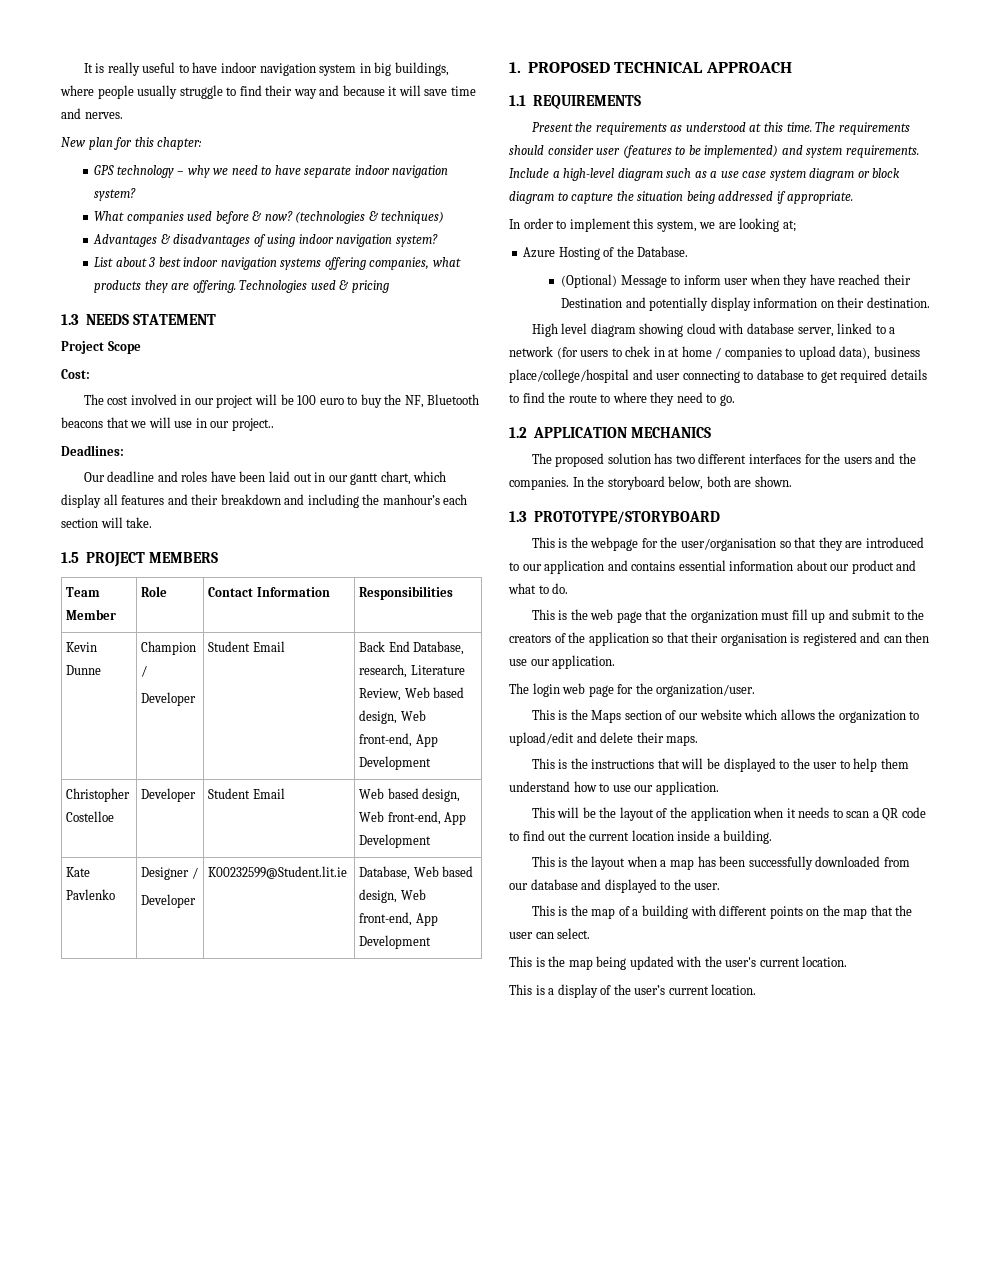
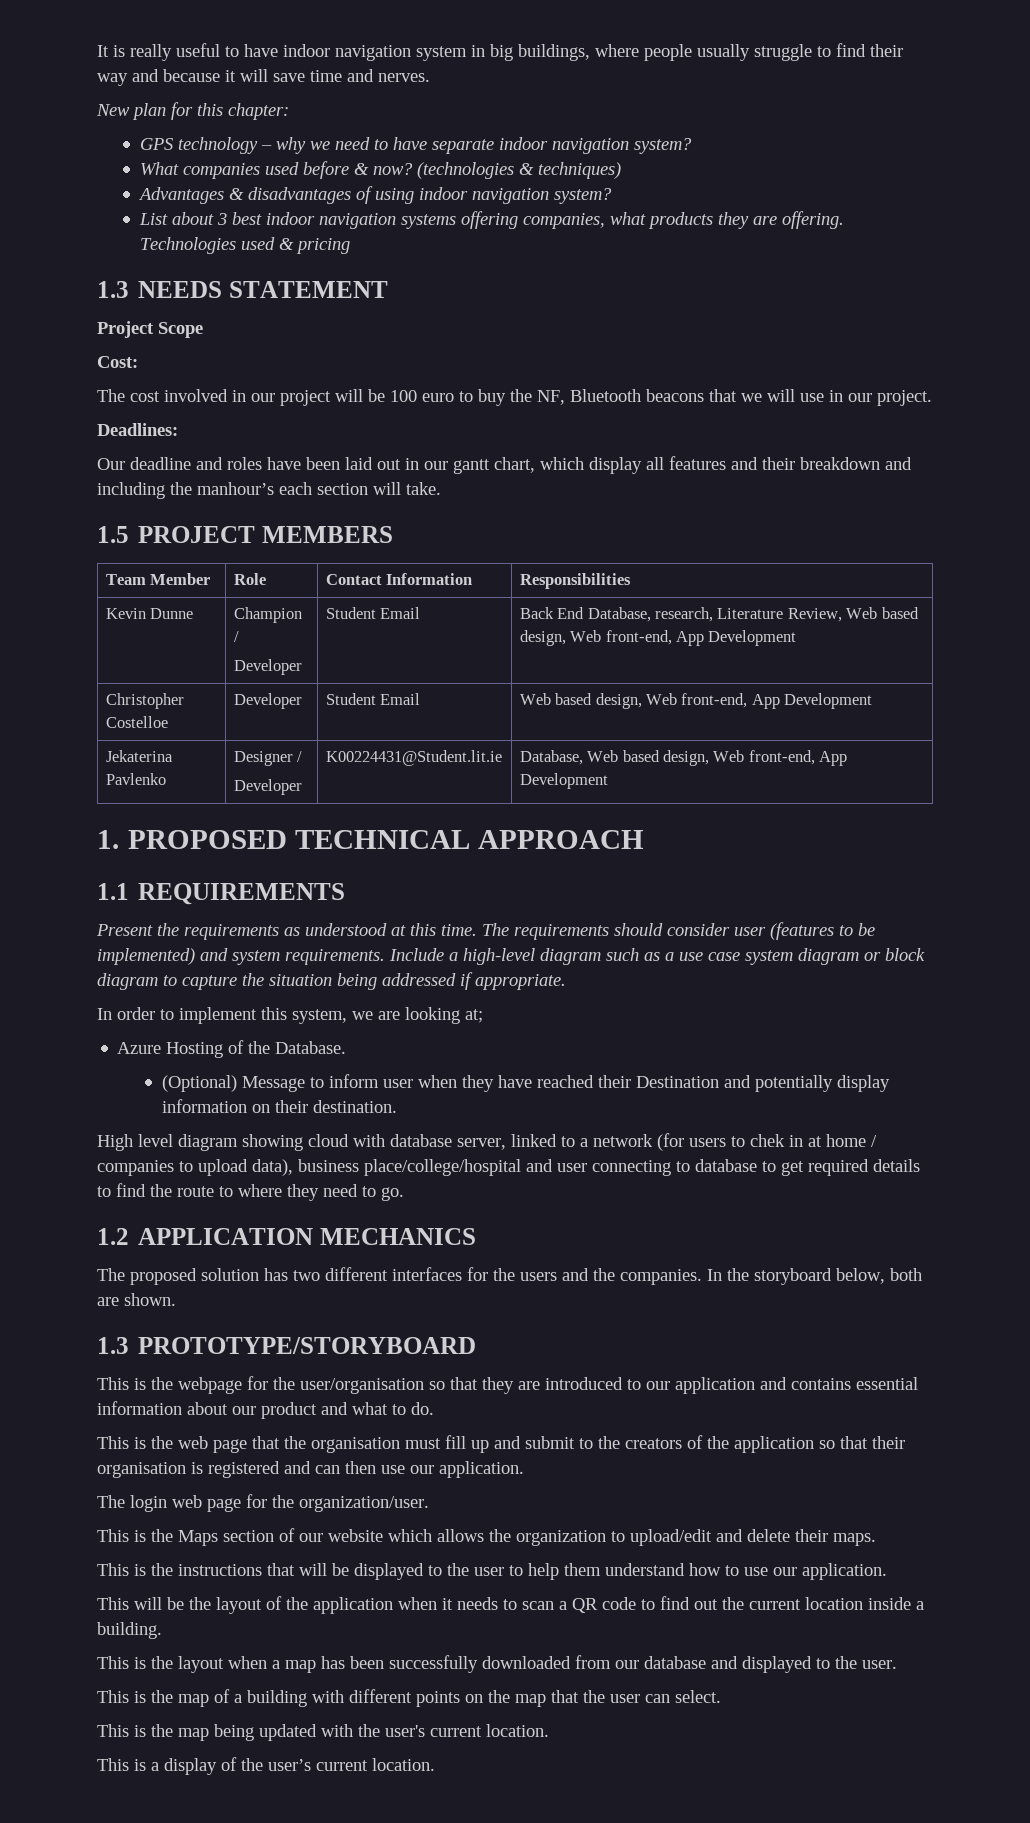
- The cost involved in our project will be 100 euro to buy the NF, Bluetooth beacons that we will use in our project..
+ The cost involved in our project will be 100 euro to buy the NF, Bluetooth beacons that we will use in our project.
- Kate Pavlenko | Designer /
- Developer | K00232599@Student.lit.ie | Database, Web based design, Web front-end, App Development
+ Jekaterina Pavlenko | Designer /
+ Developer | K00224431@Student.lit.ie | Database, Web based design, Web front-end, App Development
- This is the web page that the organization must fill up and submit to the creators of the application so that their organisation is registered and can then use our application.
+ This is the web page that the organisation must fill up and submit to the creators of the application so that their organisation is registered and can then use our application.

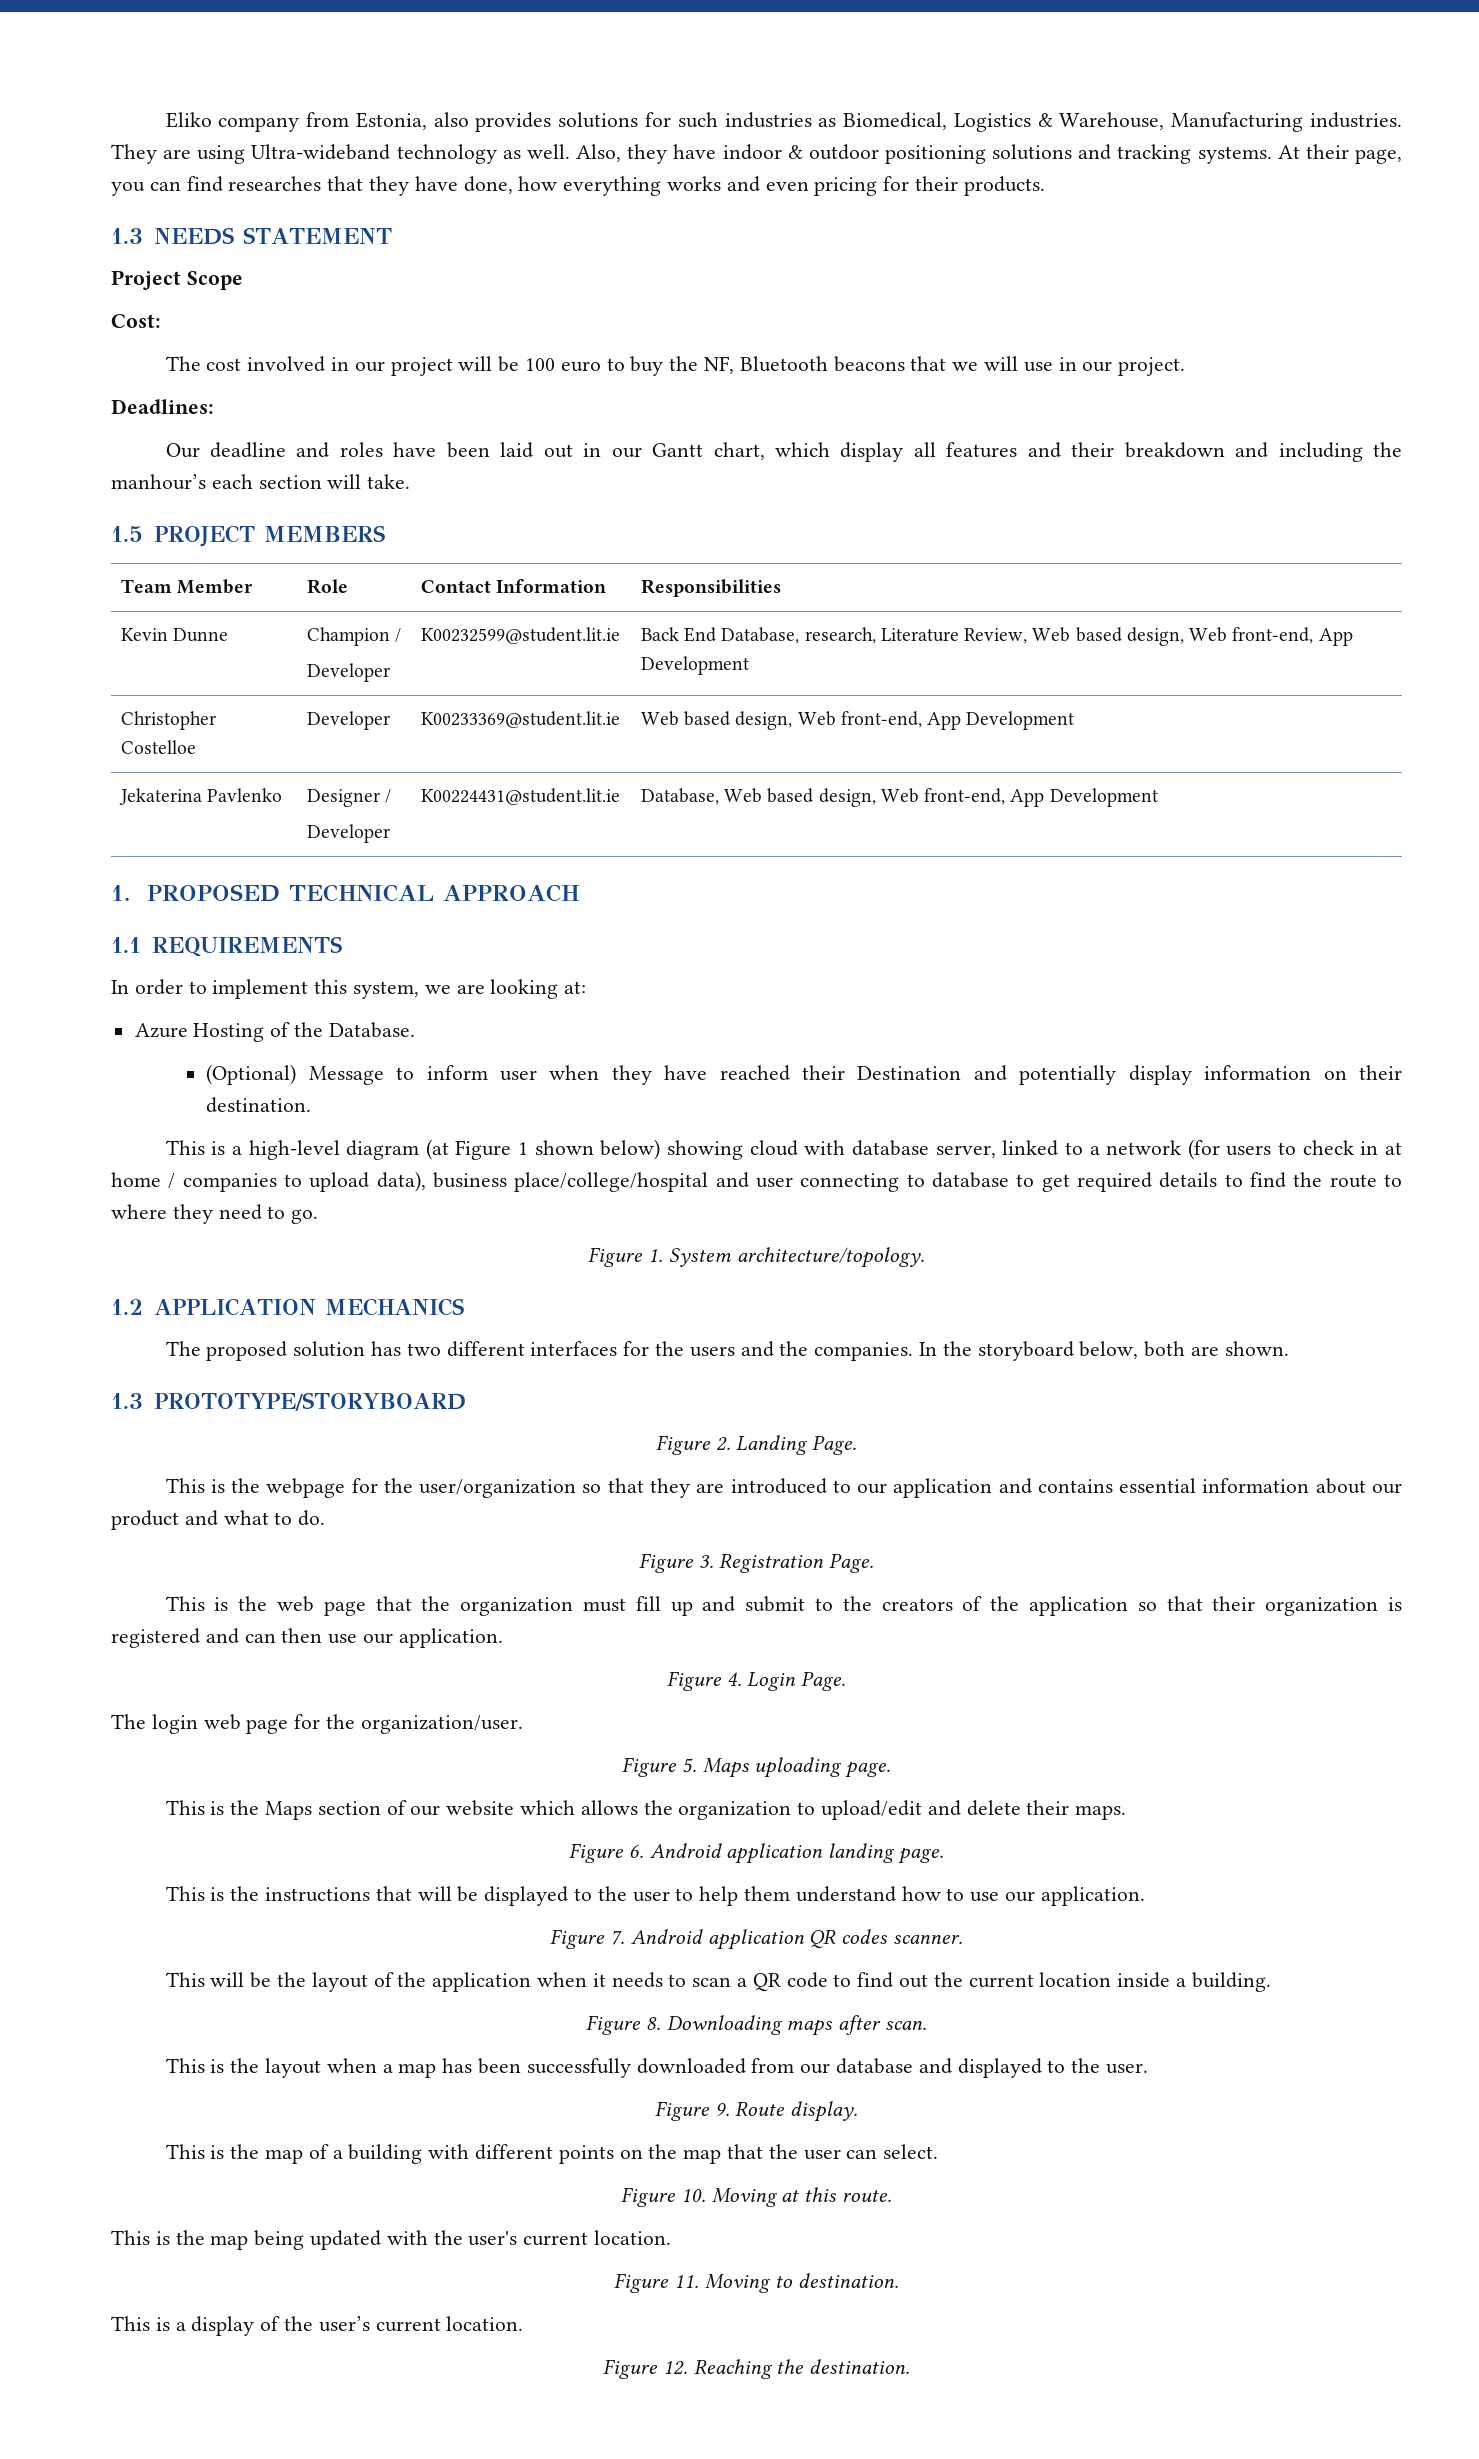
- It is really useful to have indoor navigation system in big buildings, where people usually struggle to find their way and because it will save time and nerves.
- New plan for this chapter:
- GPS technology – why we need to have separate indoor navigation system?
- What companies used before & now? (technologies & techniques)
- Advantages & disadvantages of using indoor navigation system?
- List about 3 best indoor navigation systems offering companies, what products they are offering. Technologies used & pricing
+ Eliko company from Estonia, also provides solutions for such industries as Biomedical, Logistics & Warehouse, Manufacturing industries. They are using Ultra-wideband technology as well. Also, they have indoor & outdoor positioning solutions and tracking systems. At their page, you can find researches that they have done, how everything works and even pricing for their products.
- Our deadline and roles have been laid out in our gantt chart, which display all features and their breakdown and including the manhour’s each section will take.
+ Our deadline and roles have been laid out in our Gantt chart, which display all features and their breakdown and including the manhour’s each section will take.
  Kevin Dunne | Champion /
- Developer | Student Email | Back End Database, research, Literature Review, Web based design, Web front-end, App Development
+ Developer | K00232599@student.lit.ie | Back End Database, research, Literature Review, Web based design, Web front-end, App Development
- Christopher Costelloe | Developer | Student Email | Web based design, Web front-end, App Development
+ Christopher Costelloe | Developer | K00233369@student.lit.ie | Web based design, Web front-end, App Development
  Jekaterina Pavlenko | Designer /
- Developer | K00224431@Student.lit.ie | Database, Web based design, Web front-end, App Development
+ Developer | K00224431@student.lit.ie | Database, Web based design, Web front-end, App Development
- Present the requirements as understood at this time. The requirements should consider user (features to be implemented) and system requirements. Include a high-level diagram such as a use case system diagram or block diagram to capture the situation being addressed if appropriate.
- In order to implement this system, we are looking at;
+ In order to implement this system, we are looking at:
- High level diagram showing cloud with database server, linked to a network (for users to chek in at home / companies to upload data), business place/college/hospital and user connecting to database to get required details to find the route to where they need to go.
+ This is a high-level diagram (at Figure 1 shown below) showing cloud with database server, linked to a network (for users to check in at home / companies to upload data), business place/college/hospital and user connecting to database to get required details to find the route to where they need to go.
+ Figure 1. System architecture/topology.
+ Figure 2. Landing Page.
- This is the webpage for the user/organisation so that they are introduced to our application and contains essential information about our product and what to do.
+ This is the webpage for the user/organization so that they are introduced to our application and contains essential information about our product and what to do.
+ Figure 3. Registration Page.
- This is the web page that the organisation must fill up and submit to the creators of the application so that their organisation is registered and can then use our application.
+ This is the web page that the organization must fill up and submit to the creators of the application so that their organization is registered and can then use our application.
+ Figure 4. Login Page.
+ Figure 5. Maps uploading page.
+ Figure 6. Android application landing page.
+ Figure 7. Android application QR codes scanner.
+ Figure 8. Downloading maps after scan.
+ Figure 9. Route display.
+ Figure 10. Moving at this route.
+ Figure 11. Moving to destination.
+ Figure 12. Reaching the destination.

